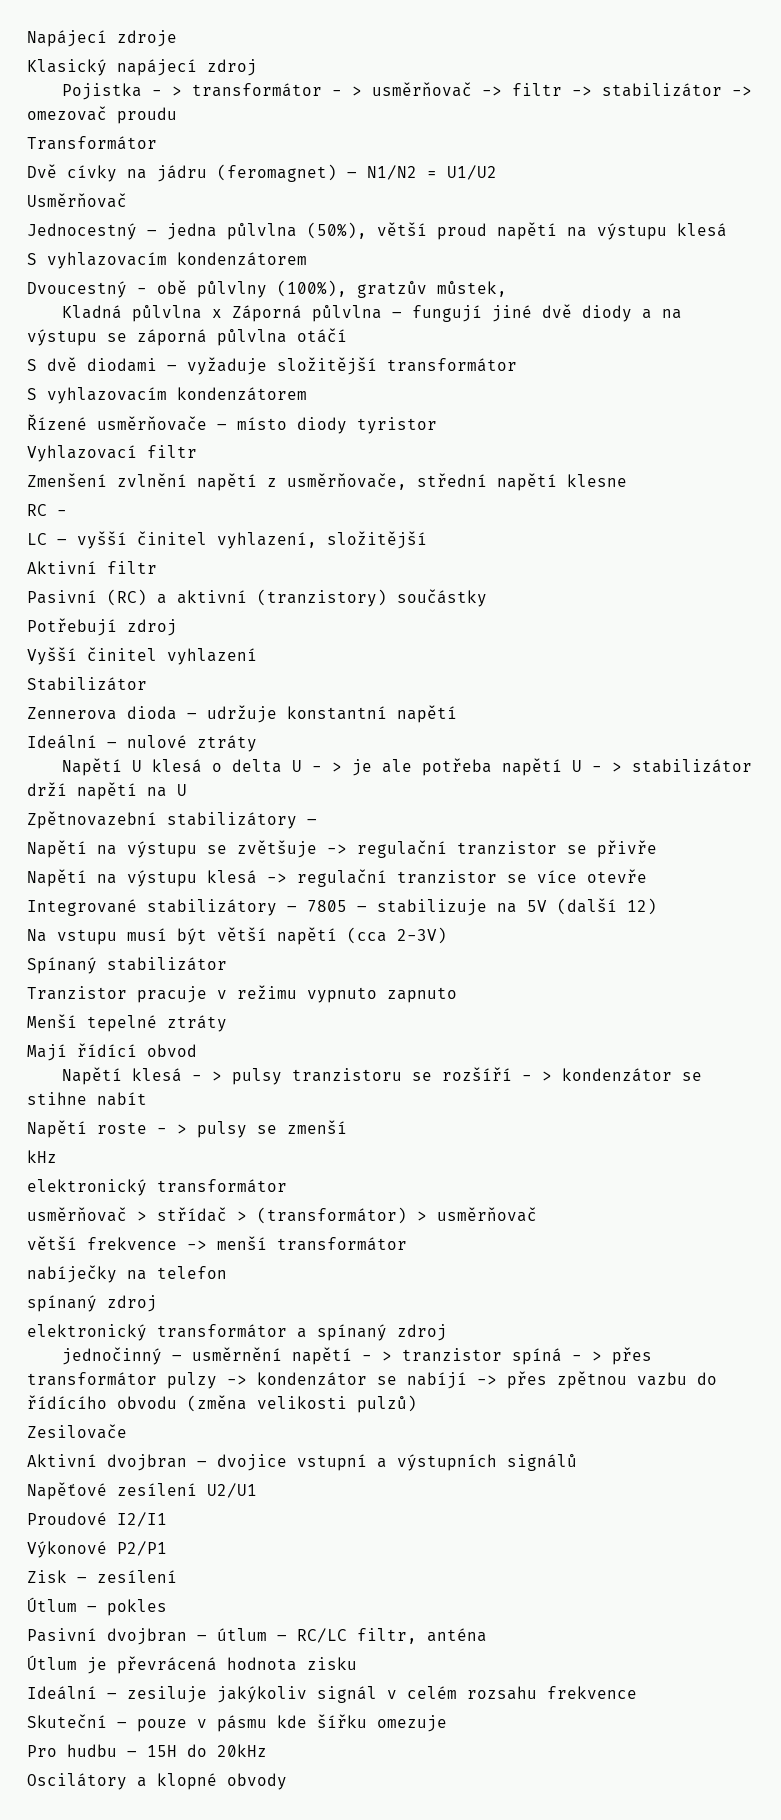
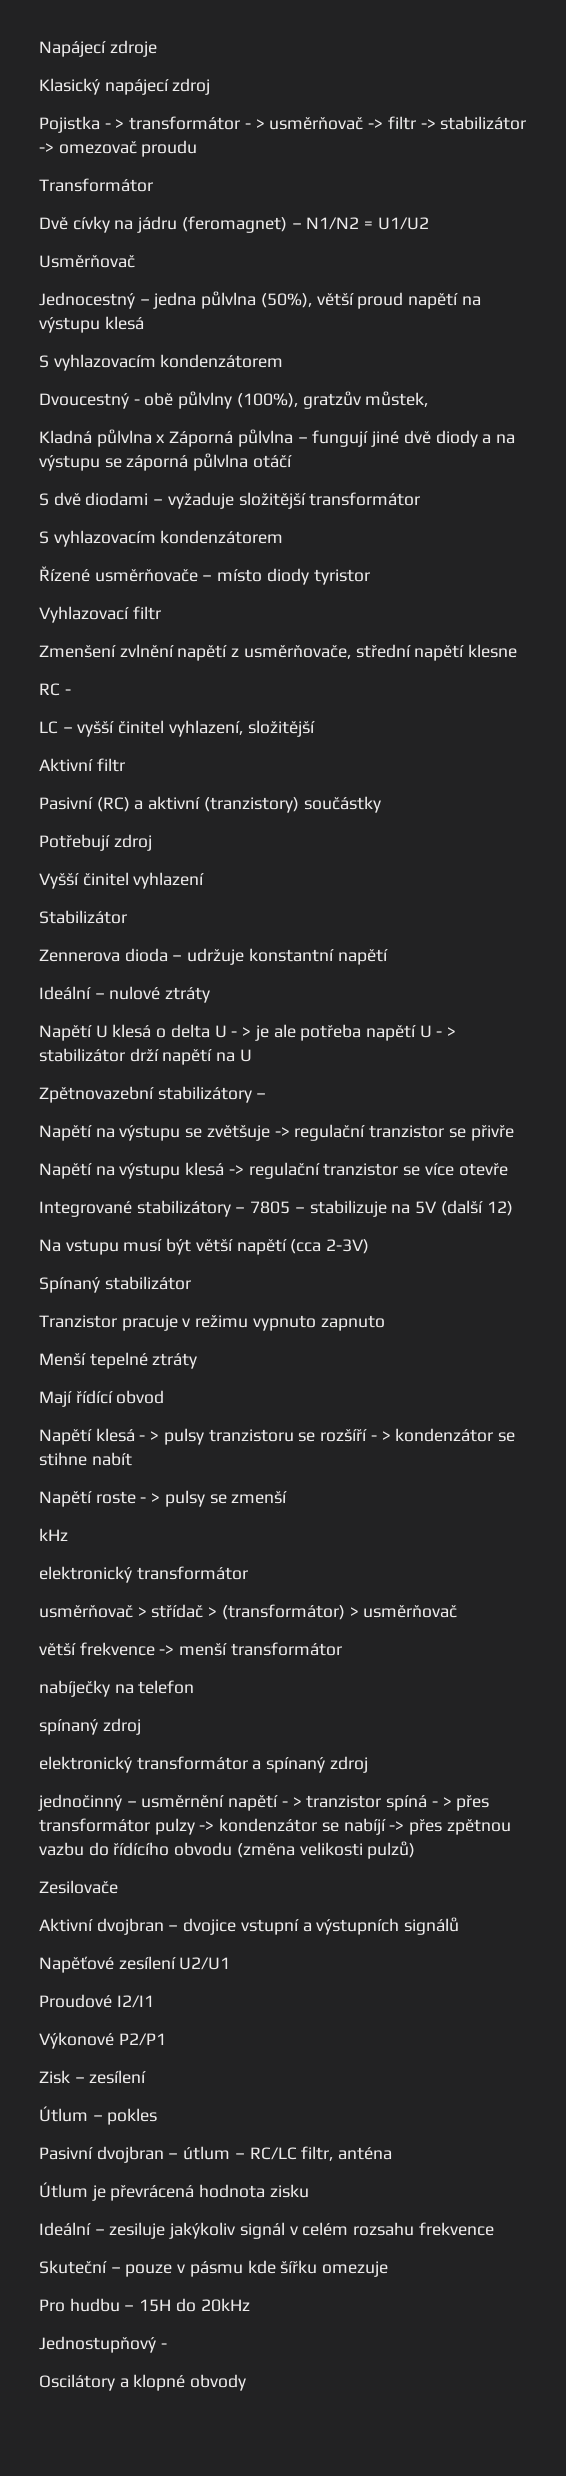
+ Jednostupňový -

